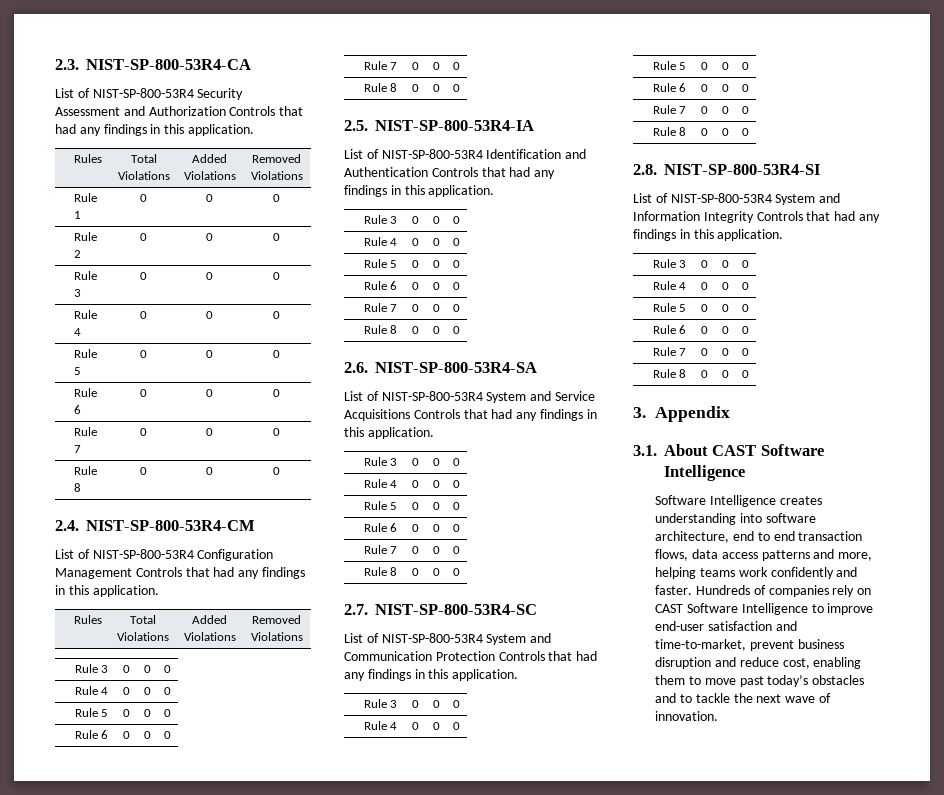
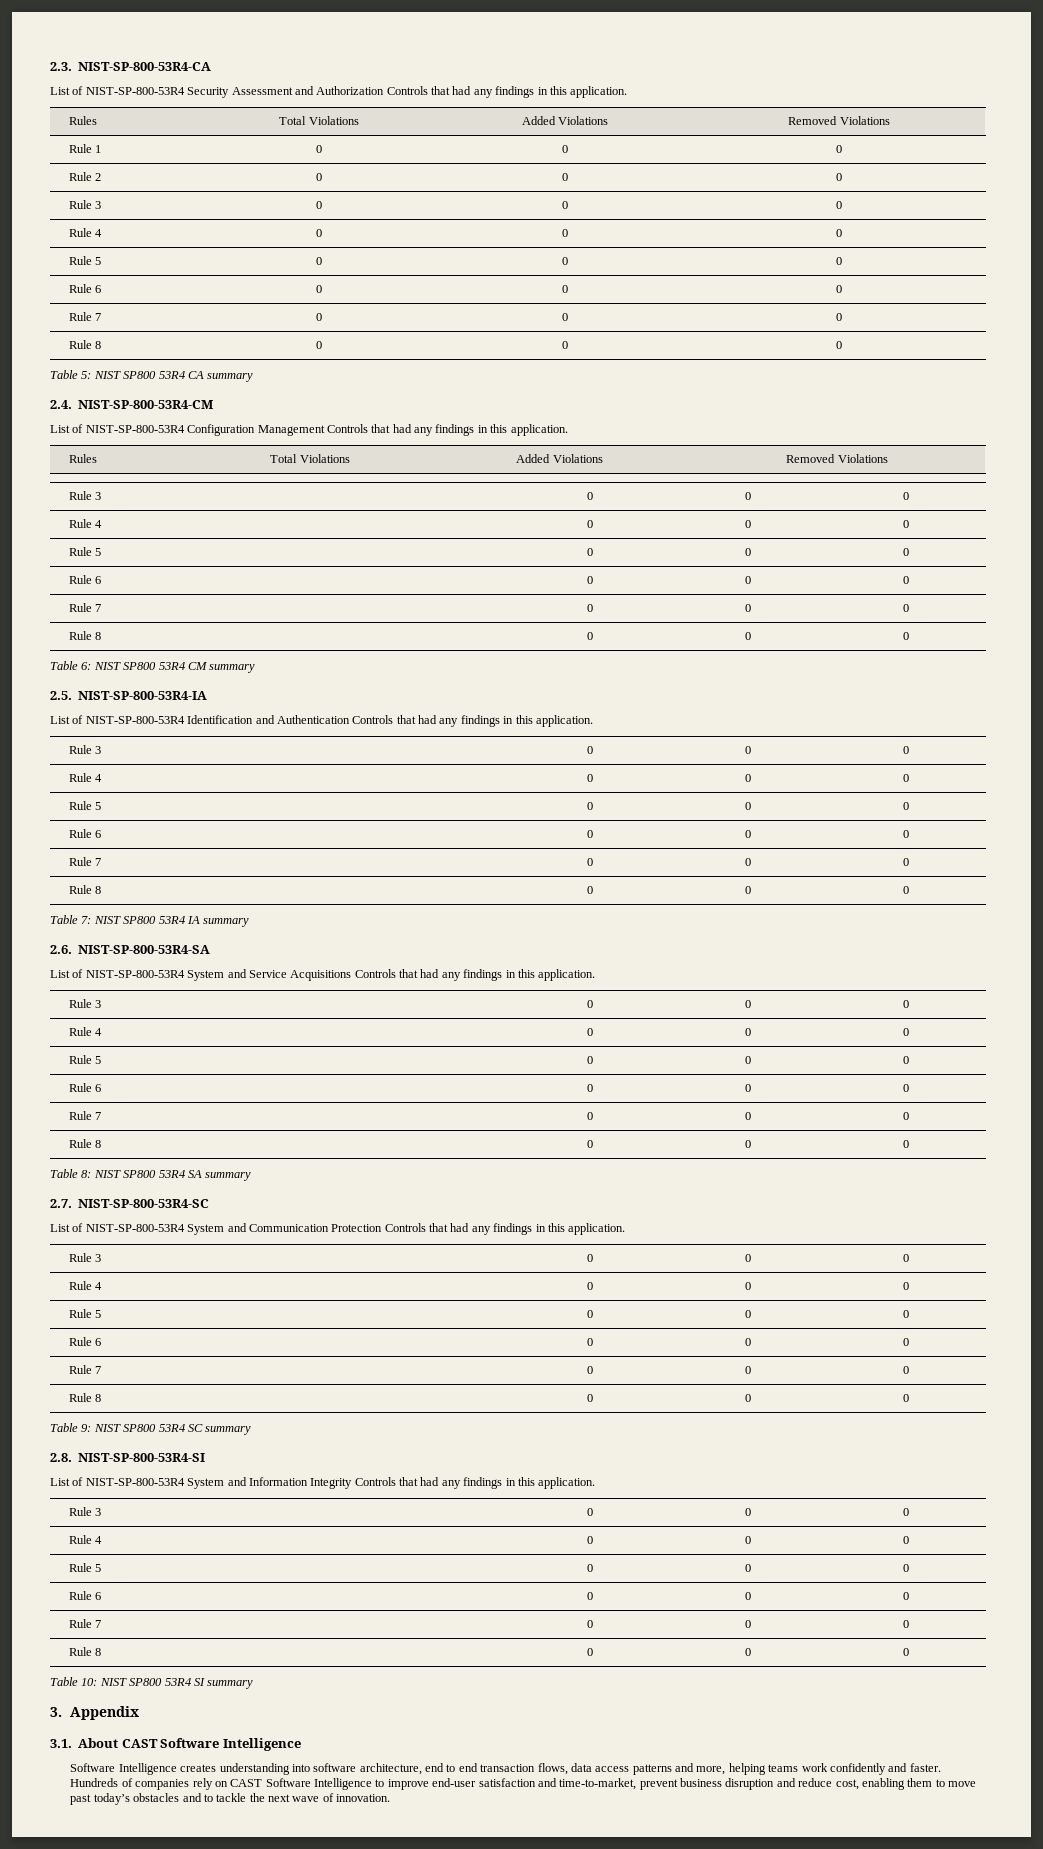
+ Table 5: NIST SP800 53R4 CA summary
+ Table 6: NIST SP800 53R4 CM summary
+ Table 7: NIST SP800 53R4 IA summary
+ Table 8: NIST SP800 53R4 SA summary
+ Table 9: NIST SP800 53R4 SC summary
+ Table 10: NIST SP800 53R4 SI summary

